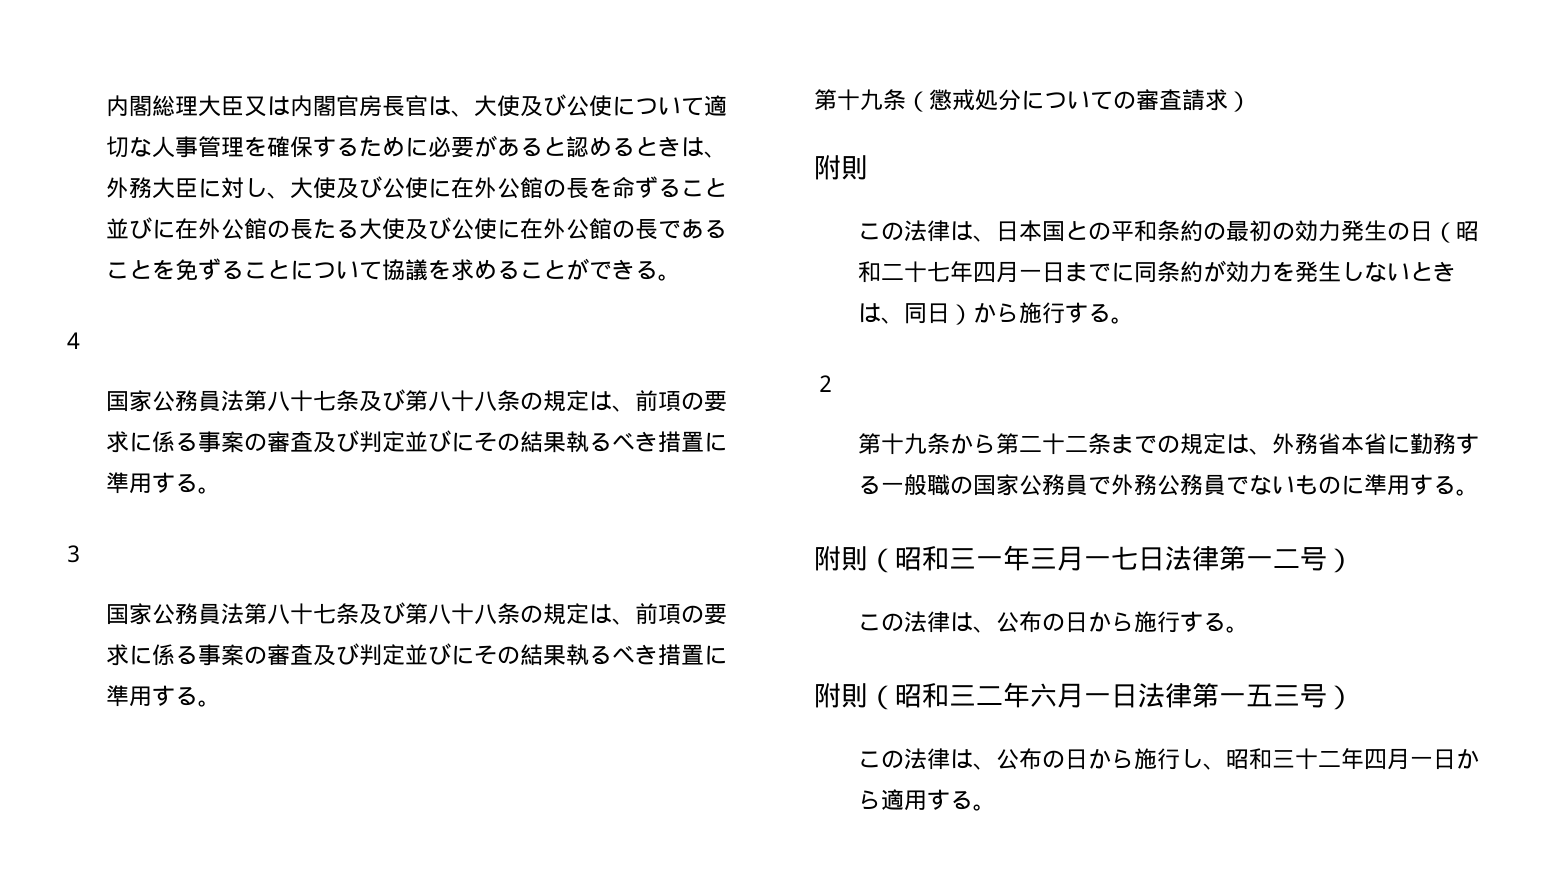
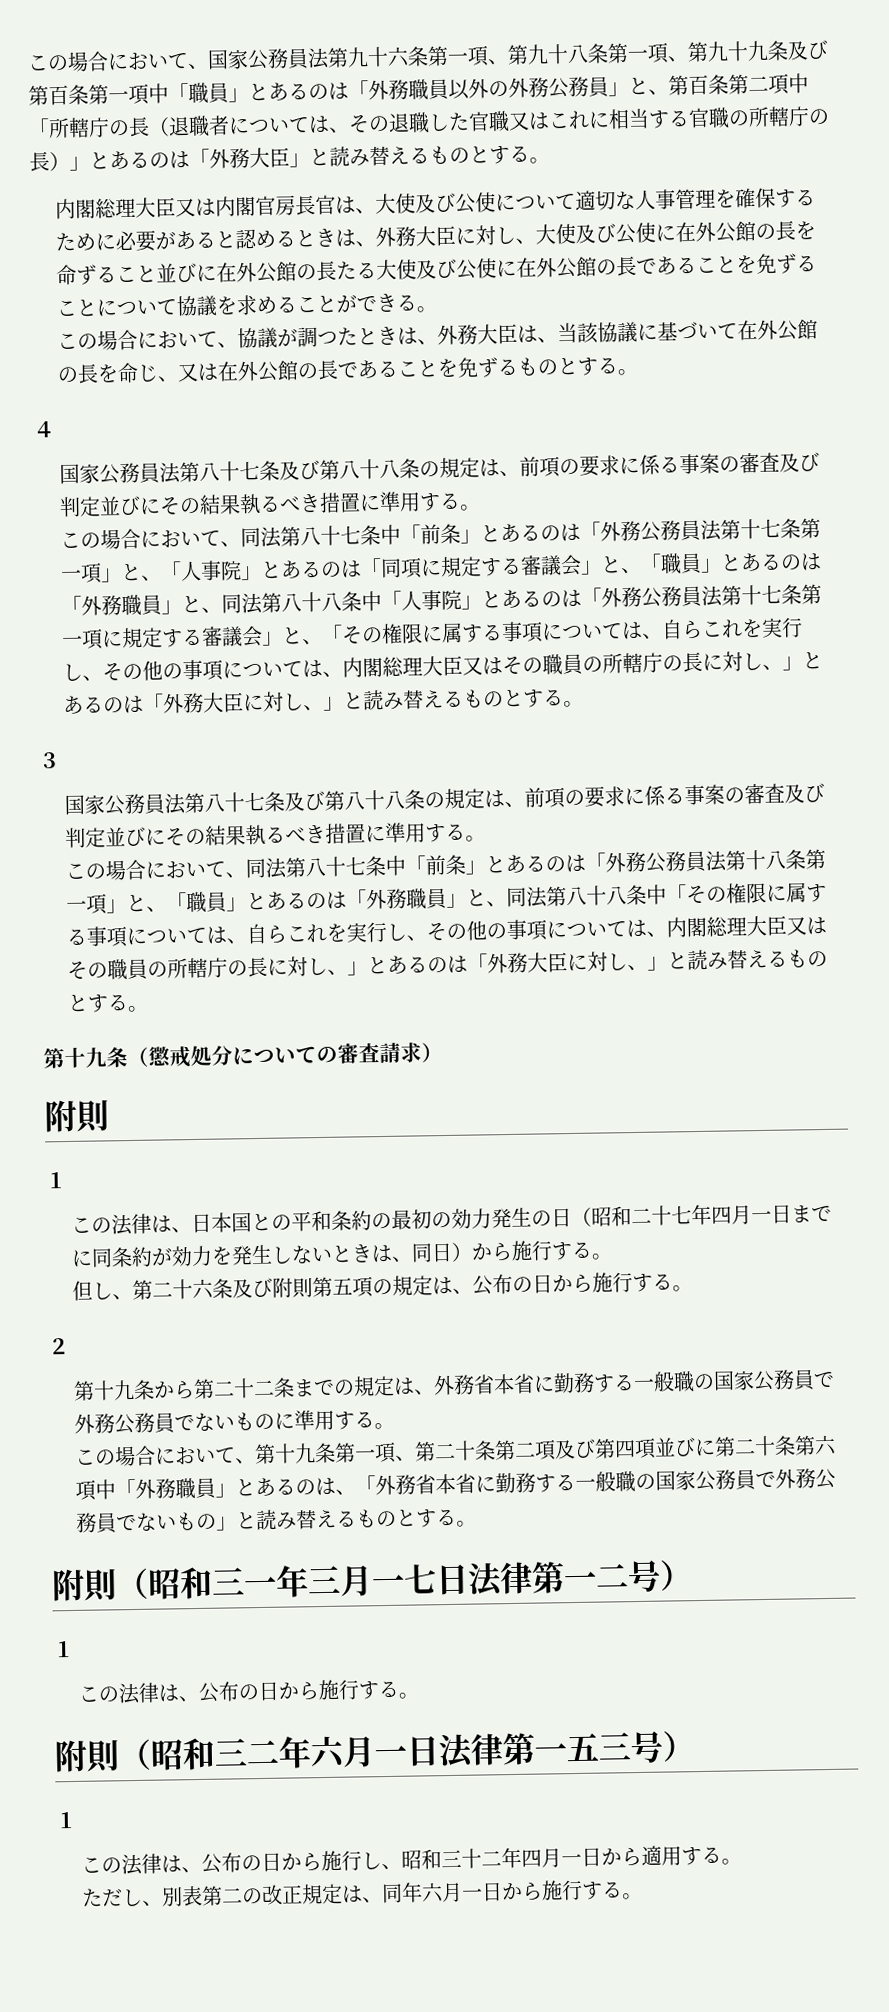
+ この場合において、国家公務員法第九十六条第一項、第九十八条第一項、第九十九条及び第百条第一項中「職員」とあるのは「外務職員以外の外務公務員」と、第百条第二項中「所轄庁の長（退職者については、その退職した官職又はこれに相当する官職の所轄庁の長）」とあるのは「外務大臣」と読み替えるものとする。
+ この場合において、協議が調つたときは、外務大臣は、当該協議に基づいて在外公館の長を命じ、又は在外公館の長であることを免ずるものとする。
+ この場合において、同法第八十七条中「前条」とあるのは「外務公務員法第十七条第一項」と、「人事院」とあるのは「同項に規定する審議会」と、「職員」とあるのは「外務職員」と、同法第八十八条中「人事院」とあるのは「外務公務員法第十七条第一項に規定する審議会」と、「その権限に属する事項については、自らこれを実行し、その他の事項については、内閣総理大臣又はその職員の所轄庁の長に対し、」とあるのは「外務大臣に対し、」と読み替えるものとする。
+ この場合において、同法第八十七条中「前条」とあるのは「外務公務員法第十八条第一項」と、「職員」とあるのは「外務職員」と、同法第八十八条中「その権限に属する事項については、自らこれを実行し、その他の事項については、内閣総理大臣又はその職員の所轄庁の長に対し、」とあるのは「外務大臣に対し、」と読み替えるものとする。
  第十九条（懲戒処分についての審査請求）
  附則
+ １
+ 但し、第二十六条及び附則第五項の規定は、公布の日から施行する。
+ この場合において、第十九条第一項、第二十条第二項及び第四項並びに第二十条第六項中「外務職員」とあるのは、「外務省本省に勤務する一般職の国家公務員で外務公務員でないもの」と読み替えるものとする。
  附則（昭和三一年三月一七日法律第一二号）
+ １
  附則（昭和三二年六月一日法律第一五三号）
+ １
+ ただし、別表第二の改正規定は、同年六月一日から施行する。

